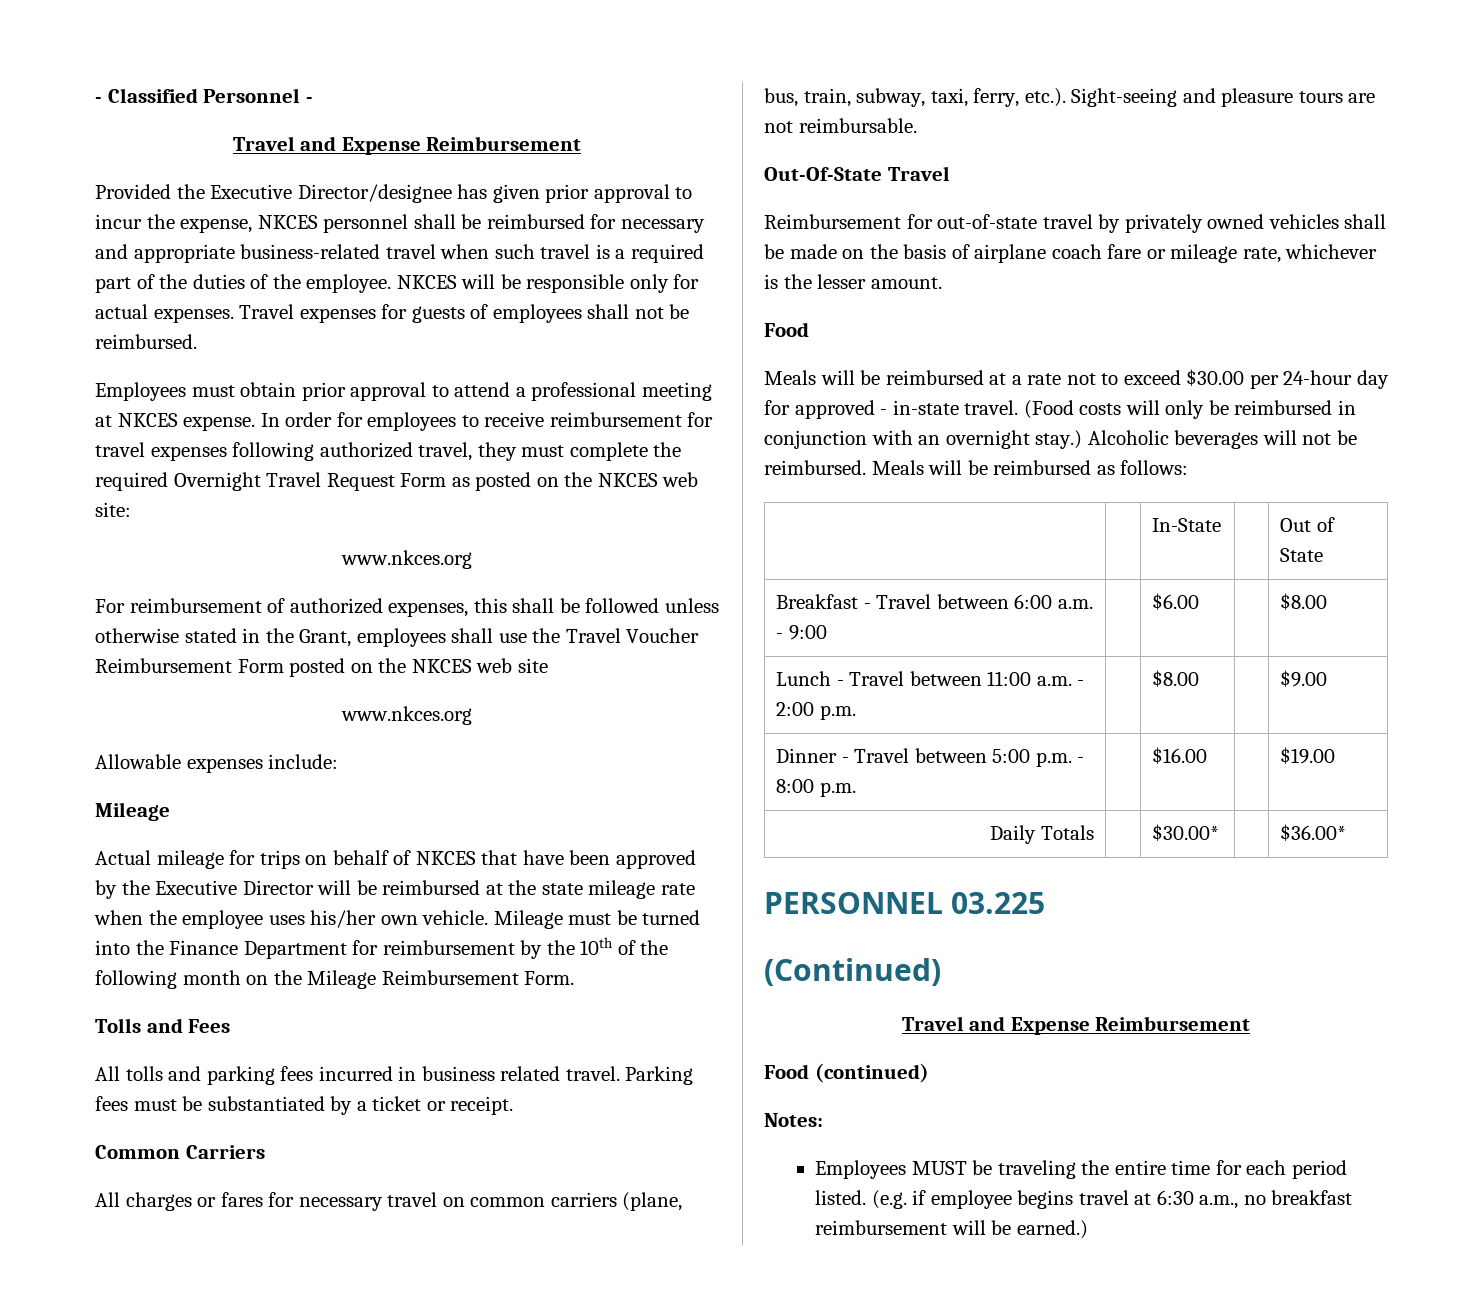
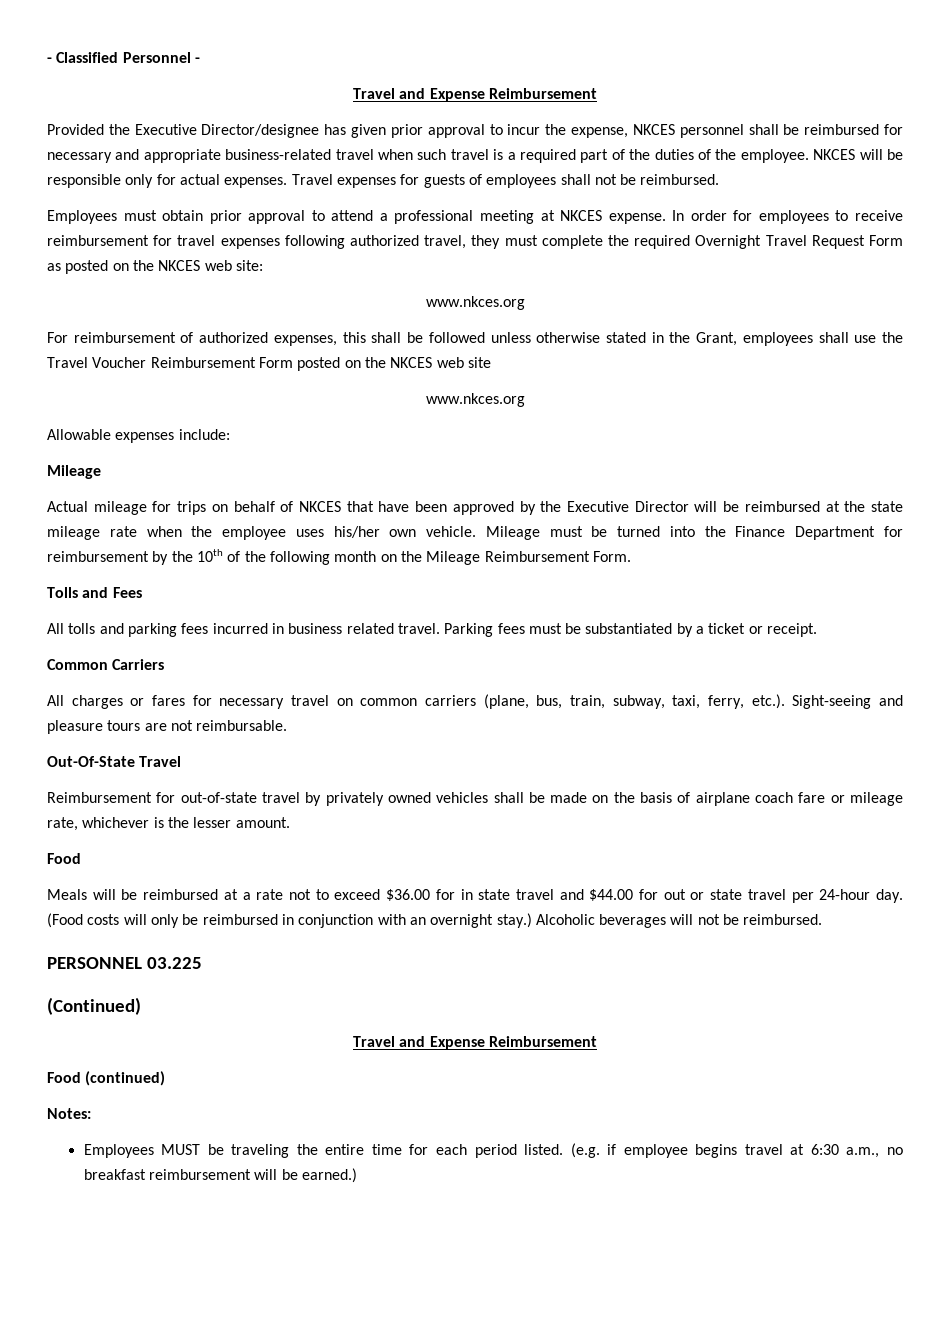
- Meals will be reimbursed at a rate not to exceed $30.00 per 24-hour day for approved - in-state travel.
+ Meals will be reimbursed at a rate not to exceed $36.00 for in state travel and $44.00 for out or state travel per 24-hour day.
- Meals will be reimbursed as follows:
- | | In-State | | Out of State
- Breakfast - Travel between 6:00 a.m. - 9:00 | | $6.00 | | $8.00
- Lunch - Travel between 11:00 a.m. - 2:00 p.m. | | $8.00 | | $9.00
- Dinner - Travel between 5:00 p.m. - 8:00 p.m. | | $16.00 | | $19.00
- Daily Totals | | $30.00* | | $36.00*

